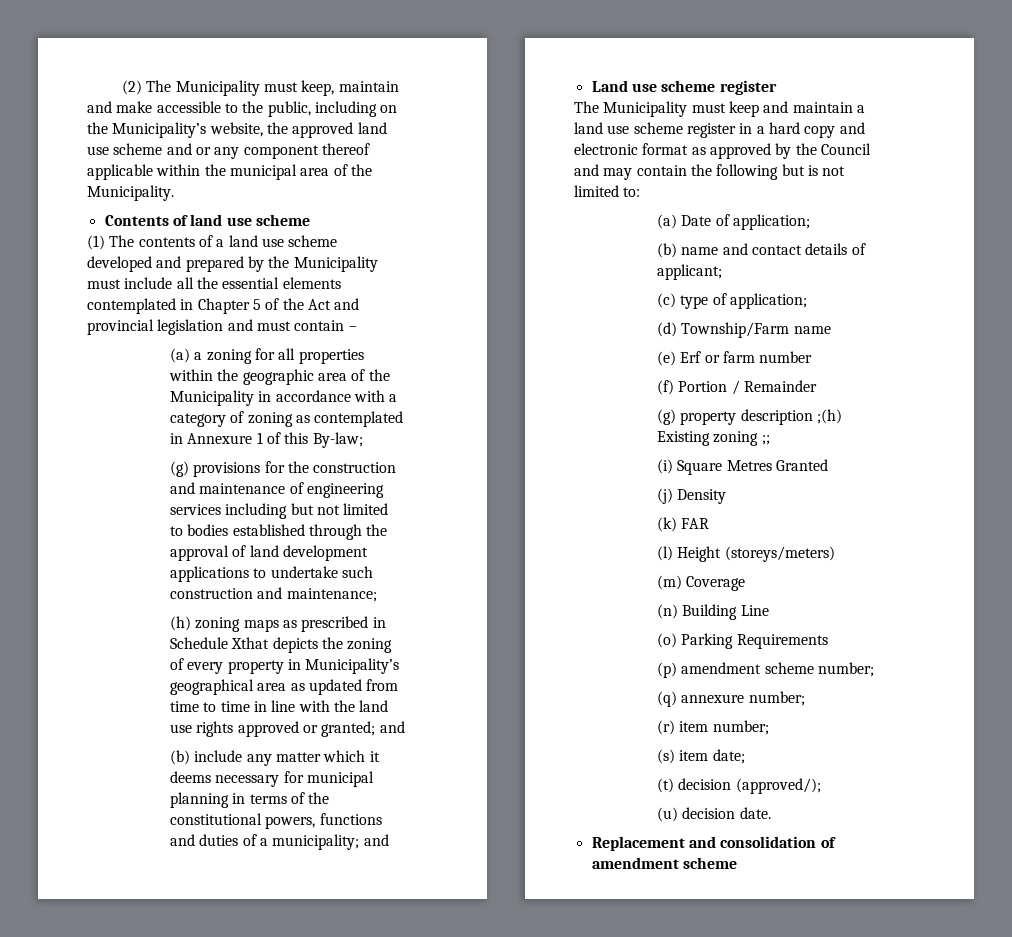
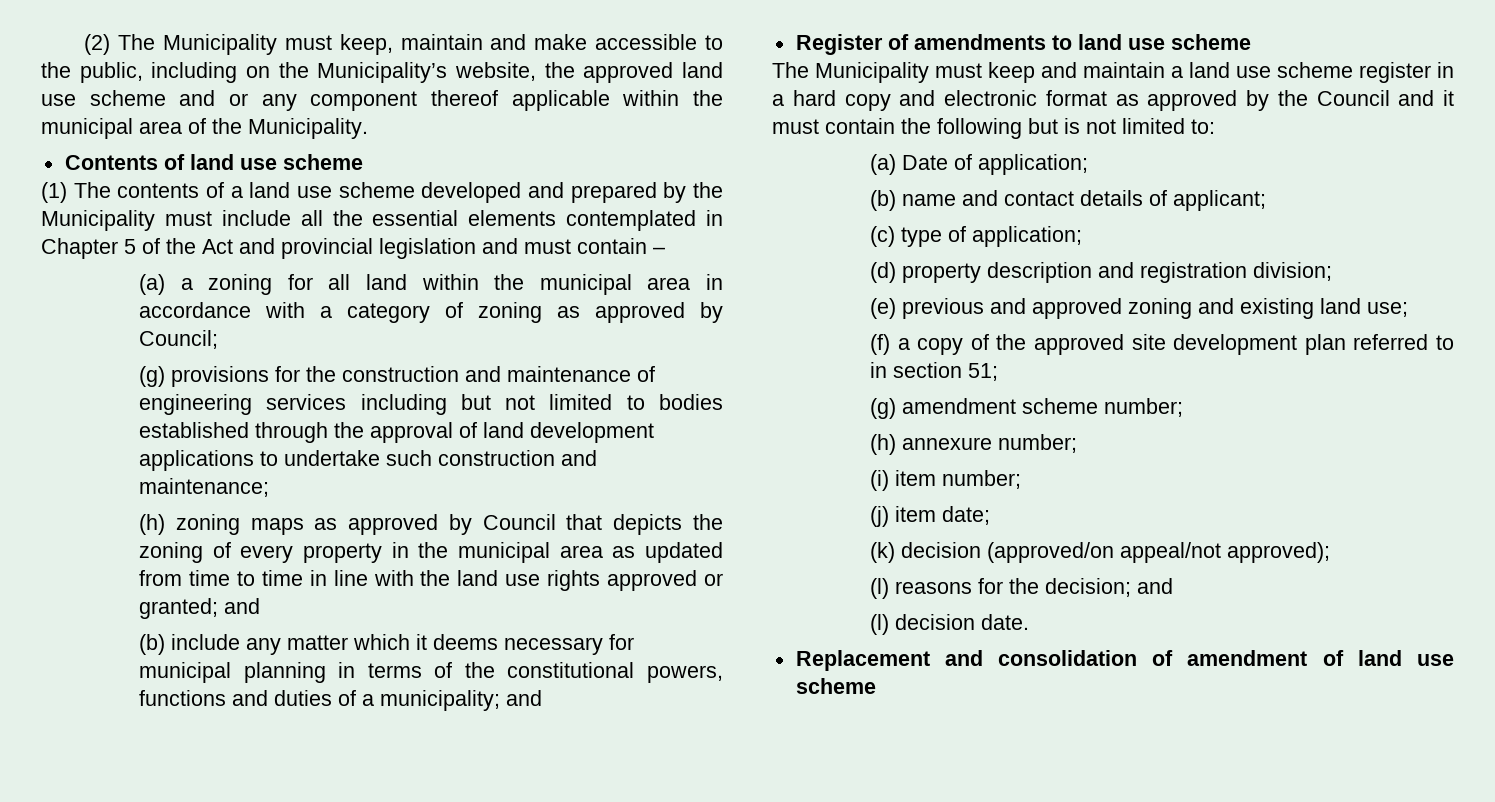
- (a) a zoning for all properties within the geographic area of the Municipality in accordance with a category of zoning as contemplated in Annexure 1 of this By-law;
+ (a) a zoning for all land within the municipal area in accordance with a category of zoning as approved by Council;
- (h) zoning maps as prescribed in Schedule Xthat depicts the zoning of every property in Municipality’s geographical area as updated from time to time in line with the land use rights approved or granted; and
+ (h) zoning maps as approved by Council that depicts the zoning of every property in the municipal area as updated from time to time in line with the land use rights approved or granted; and
- Land use scheme register
+ Register of amendments to land use scheme
- The Municipality must keep and maintain a land use scheme register in a hard copy and electronic format as approved by the Council and may contain the following but is not limited to:
+ The Municipality must keep and maintain a land use scheme register in a hard copy and electronic format as approved by the Council and it must contain the following but is not limited to:
- (d) Township/Farm name
- (e) Erf or farm number
- (f) Portion / Remainder
- (g) property description ;(h) Existing zoning ;;
- (i) Square Metres Granted
- (j) Density
- (k) FAR
- (l) Height (storeys/meters)
- (m) Coverage
- (n) Building Line
- (o) Parking Requirements
- (p) amendment scheme number;
+ (d) property description and registration division;
+ (e) previous and approved zoning and existing land use;
+ (f) a copy of the approved site development plan referred to in section 51;
+ (g) amendment scheme number;
- (q) annexure number;
+ (h) annexure number;
- (r) item number;
+ (i) item number;
- (s) item date;
+ (j) item date;
- (t) decision (approved/);
- (u) decision date.
+ (k) decision (approved/on appeal/not approved);
+ (l) reasons for the decision; and
+ (l) decision date.
- Replacement and consolidation of amendment scheme
+ Replacement and consolidation of amendment of land use scheme

